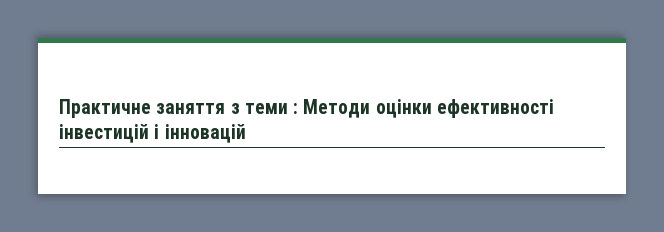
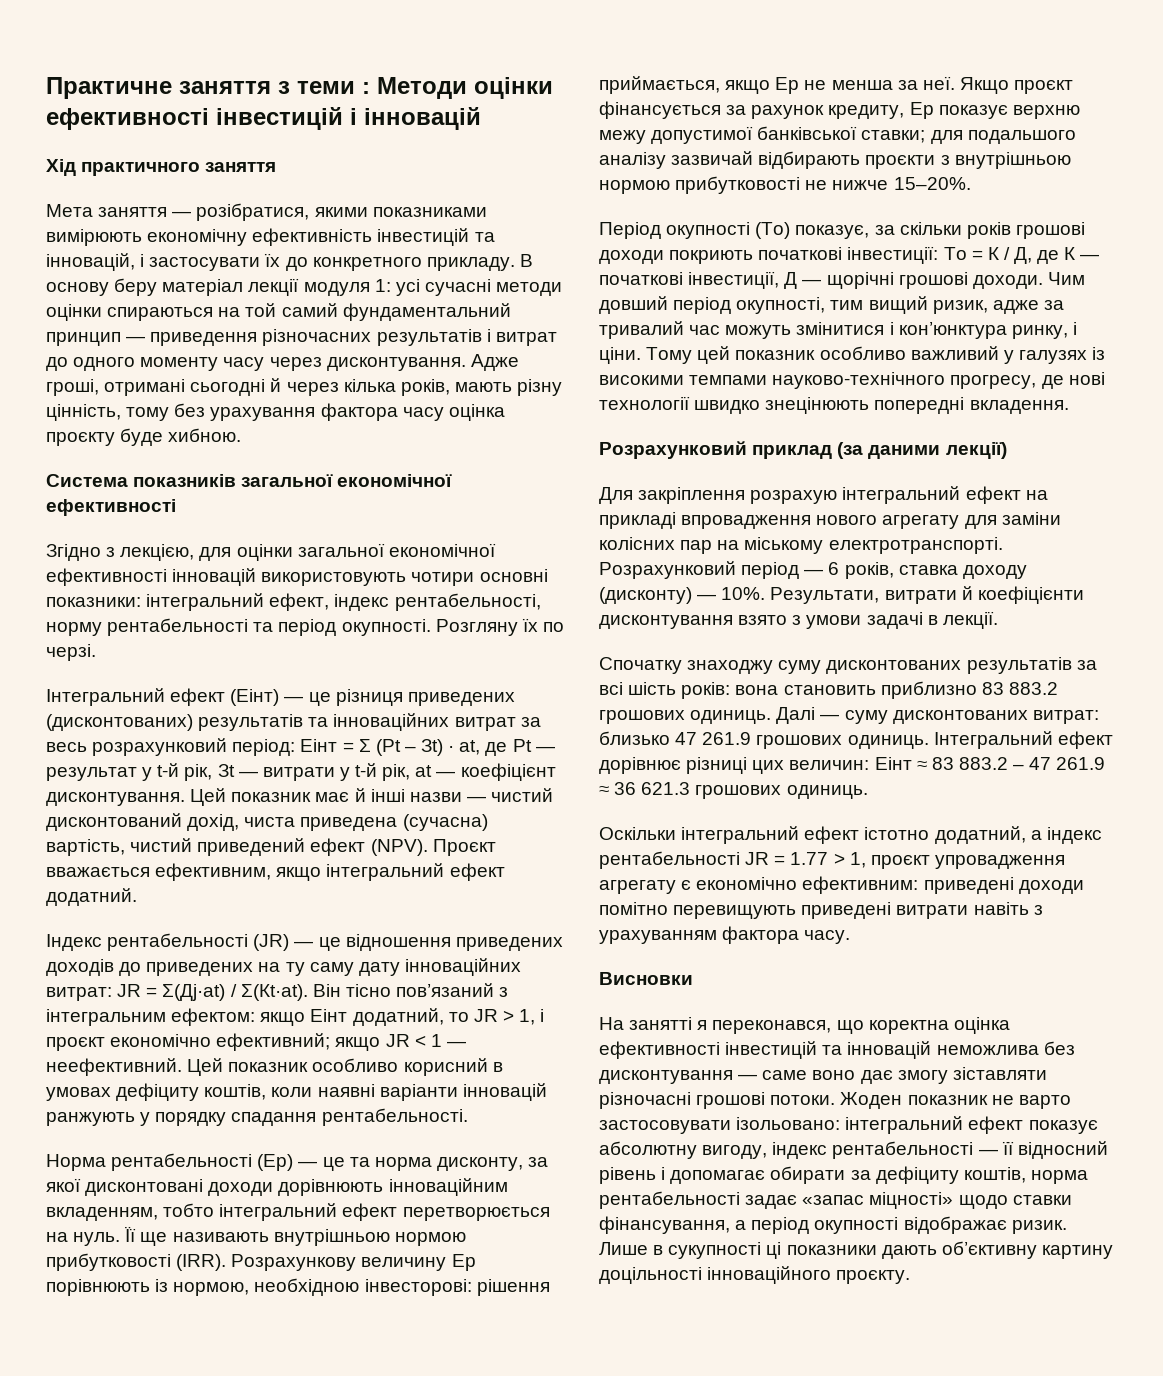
+ Хід практичного заняття
+ Мета заняття — розібратися, якими показниками вимірюють економічну ефективність інвестицій та інновацій, і застосувати їх до конкретного прикладу. В основу беру матеріал лекції модуля 1: усі сучасні методи оцінки спираються на той самий фундаментальний принцип — приведення різночасних результатів і витрат до одного моменту часу через дисконтування. Адже гроші, отримані сьогодні й через кілька років, мають різну цінність, тому без урахування фактора часу оцінка проєкту буде хибною.
+ Система показників загальної економічної ефективності
+ Згідно з лекцією, для оцінки загальної економічної ефективності інновацій використовують чотири основні показники: інтегральний ефект, індекс рентабельності, норму рентабельності та період окупності. Розгляну їх по черзі.
+ Інтегральний ефект (Еінт) — це різниця приведених (дисконтованих) результатів та інноваційних витрат за весь розрахунковий період: Еінт = Σ (Рt – Зt) · аt, де Рt — результат у t-й рік, Зt — витрати у t-й рік, аt — коефіцієнт дисконтування. Цей показник має й інші назви — чистий дисконтований дохід, чиста приведена (сучасна) вартість, чистий приведений ефект (NPV). Проєкт вважається ефективним, якщо інтегральний ефект додатний.
+ Індекс рентабельності (JR) — це відношення приведених доходів до приведених на ту саму дату інноваційних витрат: JR = Σ(Дj·аt) / Σ(Кt·аt). Він тісно пов’язаний з інтегральним ефектом: якщо Еінт додатний, то JR > 1, і проєкт економічно ефективний; якщо JR < 1 — неефективний. Цей показник особливо корисний в умовах дефіциту коштів, коли наявні варіанти інновацій ранжують у порядку спадання рентабельності.
+ Норма рентабельності (Ер) — це та норма дисконту, за якої дисконтовані доходи дорівнюють інноваційним вкладенням, тобто інтегральний ефект перетворюється на нуль. Її ще називають внутрішньою нормою прибутковості (IRR). Розрахункову величину Ер порівнюють із нормою, необхідною інвесторові: рішення приймається, якщо Ер не менша за неї. Якщо проєкт фінансується за рахунок кредиту, Ер показує верхню межу допустимої банківської ставки; для подальшого аналізу зазвичай відбирають проєкти з внутрішньою нормою прибутковості не нижче 15–20%.
+ Період окупності (То) показує, за скільки років грошові доходи покриють початкові інвестиції: То = К / Д, де К — початкові інвестиції, Д — щорічні грошові доходи. Чим довший період окупності, тим вищий ризик, адже за тривалий час можуть змінитися і кон’юнктура ринку, і ціни. Тому цей показник особливо важливий у галузях із високими темпами науково-технічного прогресу, де нові технології швидко знецінюють попередні вкладення.
+ Розрахунковий приклад (за даними лекції)
+ Для закріплення розрахую інтегральний ефект на прикладі впровадження нового агрегату для заміни колісних пар на міському електротранспорті. Розрахунковий період — 6 років, ставка доходу (дисконту) — 10%. Результати, витрати й коефіцієнти дисконтування взято з умови задачі в лекції.
+ Спочатку знаходжу суму дисконтованих результатів за всі шість років: вона становить приблизно 83 883.2 грошових одиниць. Далі — суму дисконтованих витрат: близько 47 261.9 грошових одиниць. Інтегральний ефект дорівнює різниці цих величин: Еінт ≈ 83 883.2 – 47 261.9 ≈ 36 621.3 грошових одиниць.
+ Оскільки інтегральний ефект істотно додатний, а індекс рентабельності JR = 1.77 > 1, проєкт упровадження агрегату є економічно ефективним: приведені доходи помітно перевищують приведені витрати навіть з урахуванням фактора часу.
+ Висновки
+ На занятті я переконався, що коректна оцінка ефективності інвестицій та інновацій неможлива без дисконтування — саме воно дає змогу зіставляти різночасні грошові потоки. Жоден показник не варто застосовувати ізольовано: інтегральний ефект показує абсолютну вигоду, індекс рентабельності — її відносний рівень і допомагає обирати за дефіциту коштів, норма рентабельності задає «запас міцності» щодо ставки фінансування, а період окупності відображає ризик. Лише в сукупності ці показники дають об’єктивну картину доцільності інноваційного проєкту.

